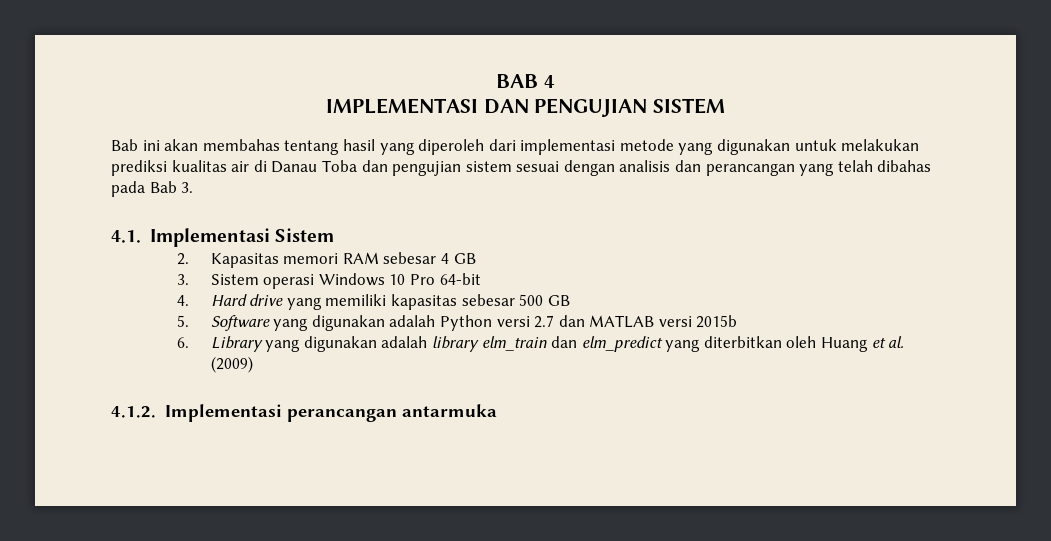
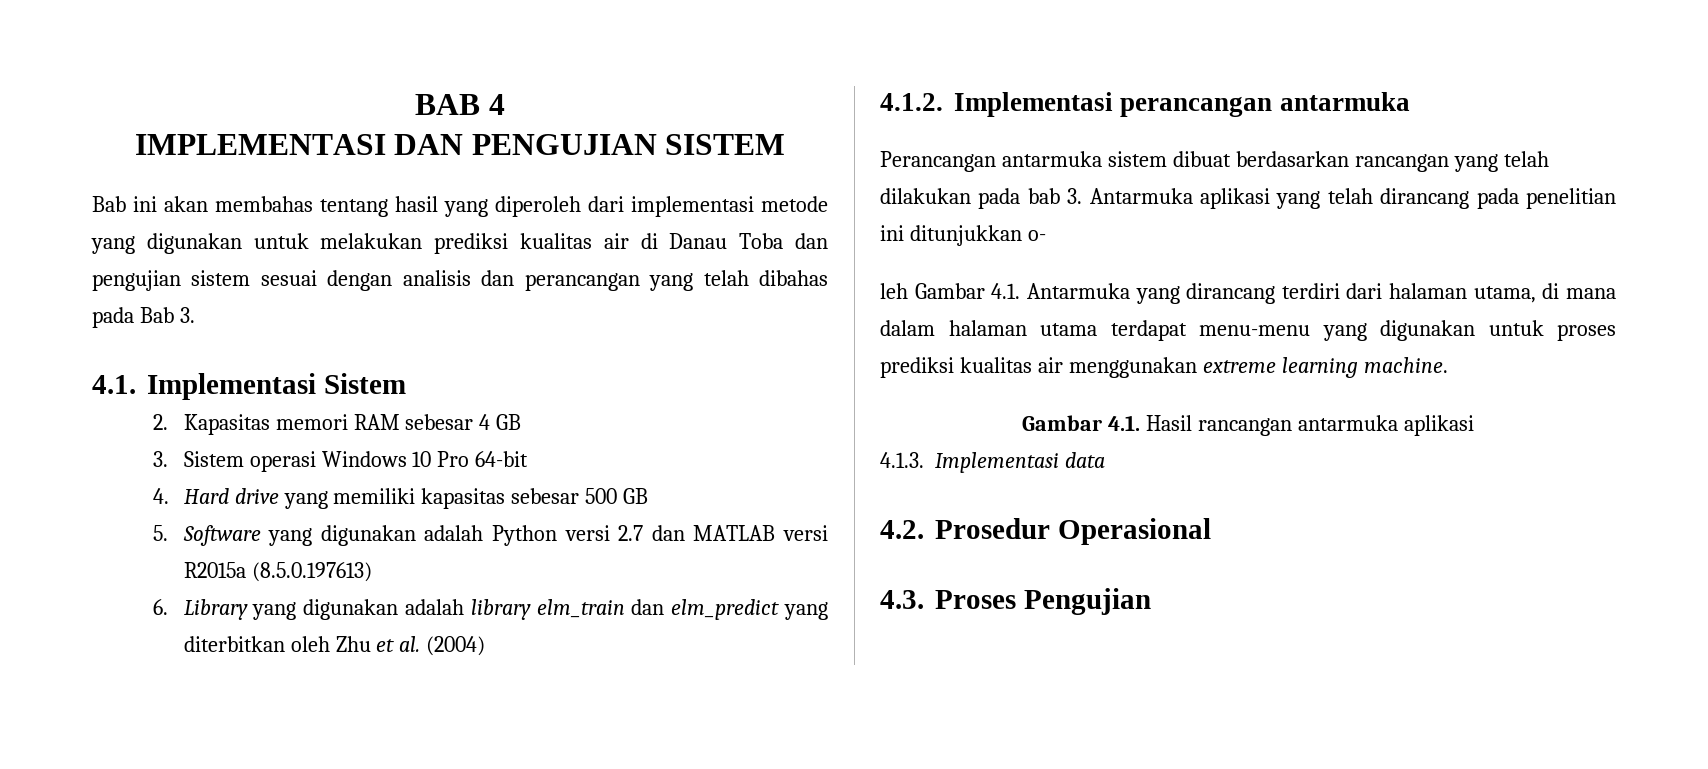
- 5. Software yang digunakan adalah Python versi 2.7 dan MATLAB versi 2015b
+ 5. Software yang digunakan adalah Python versi 2.7 dan MATLAB versi R2015a (8.5.0.197613)
- 6. Library yang digunakan adalah library elm_train dan elm_predict yang diterbitkan oleh Huang et al. (2009)
+ 6. Library yang digunakan adalah library elm_train dan elm_predict yang diterbitkan oleh Zhu et al. (2004)
+ Perancangan antarmuka sistem dibuat berdasarkan rancangan yang telah dilakukan pada bab 3. Antarmuka aplikasi yang telah dirancang pada penelitian ini ditunjukkan o-
+ leh Gambar 4.1. Antarmuka yang dirancang terdiri dari halaman utama, di mana dalam halaman utama terdapat menu-menu yang digunakan untuk proses prediksi kualitas air menggunakan extreme learning machine.
+ Gambar 4.1. Hasil rancangan antarmuka aplikasi
+ 4.1.3. Implementasi data
+ 4.2. Prosedur Operasional
+ 4.3. Proses Pengujian

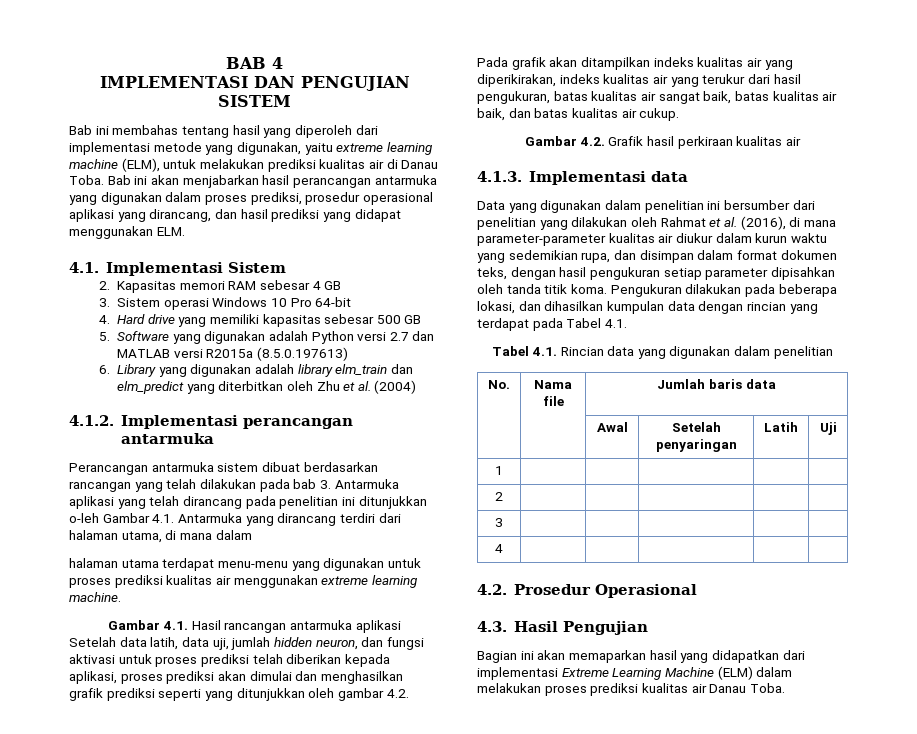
- Bab ini akan membahas tentang hasil yang diperoleh dari implementasi metode yang digunakan untuk melakukan prediksi kualitas air di Danau Toba dan pengujian sistem sesuai dengan analisis dan perancangan yang telah dibahas pada Bab 3.
+ Bab ini membahas tentang hasil yang diperoleh dari implementasi metode yang digunakan, yaitu extreme learning machine (ELM), untuk melakukan prediksi kualitas air di Danau Toba. Bab ini akan menjabarkan hasil perancangan antarmuka yang digunakan dalam proses prediksi, prosedur operasional aplikasi yang dirancang, dan hasil prediksi yang didapat menggunakan ELM.
- Perancangan antarmuka sistem dibuat berdasarkan rancangan yang telah dilakukan pada bab 3. Antarmuka aplikasi yang telah dirancang pada penelitian ini ditunjukkan o-
- leh Gambar 4.1. Antarmuka yang dirancang terdiri dari halaman utama, di mana dalam halaman utama terdapat menu-menu yang digunakan untuk proses prediksi kualitas air menggunakan extreme learning machine.
+ Perancangan antarmuka sistem dibuat berdasarkan rancangan yang telah dilakukan pada bab 3. Antarmuka aplikasi yang telah dirancang pada penelitian ini ditunjukkan o-leh Gambar 4.1. Antarmuka yang dirancang terdiri dari halaman utama, di mana dalam
+ halaman utama terdapat menu-menu yang digunakan untuk proses prediksi kualitas air menggunakan extreme learning machine.
+ Setelah data latih, data uji, jumlah hidden neuron, dan fungsi aktivasi untuk proses prediksi telah diberikan kepada aplikasi, proses prediksi akan dimulai dan menghasilkan grafik prediksi seperti yang ditunjukkan oleh gambar 4.2. Pada grafik akan ditampilkan indeks kualitas air yang diperikirakan, indeks kualitas air yang terukur dari hasil pengukuran, batas kualitas air sangat baik, batas kualitas air baik, dan batas kualitas air cukup.
+ Gambar 4.2. Grafik hasil perkiraan kualitas air
  4.1.3. Implementasi data
+ Data yang digunakan dalam penelitian ini bersumber dari penelitian yang dilakukan oleh Rahmat et al. (2016), di mana parameter-parameter kualitas air diukur dalam kurun waktu yang sedemikian rupa, dan disimpan dalam format dokumen teks, dengan hasil pengukuran setiap parameter dipisahkan oleh tanda titik koma. Pengukuran dilakukan pada beberapa lokasi, dan dihasilkan kumpulan data dengan rincian yang terdapat pada Tabel 4.1.
+ Tabel 4.1. Rincian data yang digunakan dalam penelitian
+ No. | Nama file | Jumlah baris data
+ | | Awal | Setelah penyaringan | Latih | Uji
+ 1 | | | | |
+ 2 | | | | |
+ 3 | | | | |
+ 4 | | | | |
- 4.3. Proses Pengujian
+ 4.3. Hasil Pengujian
+ Bagian ini akan memaparkan hasil yang didapatkan dari implementasi Extreme Learning Machine (ELM) dalam melakukan proses prediksi kualitas air Danau Toba.

